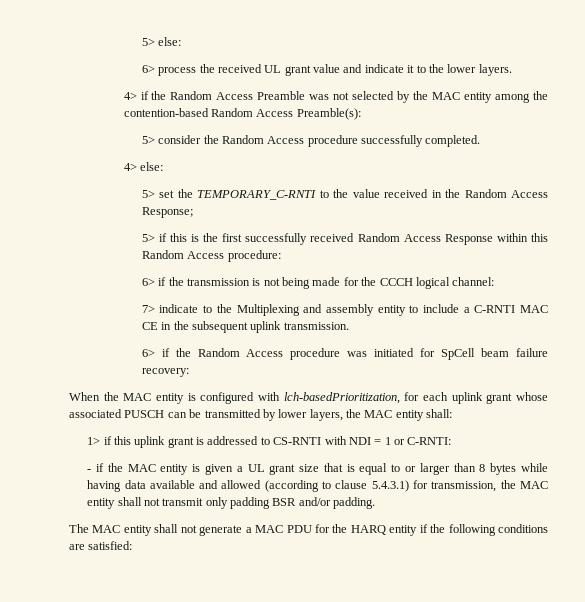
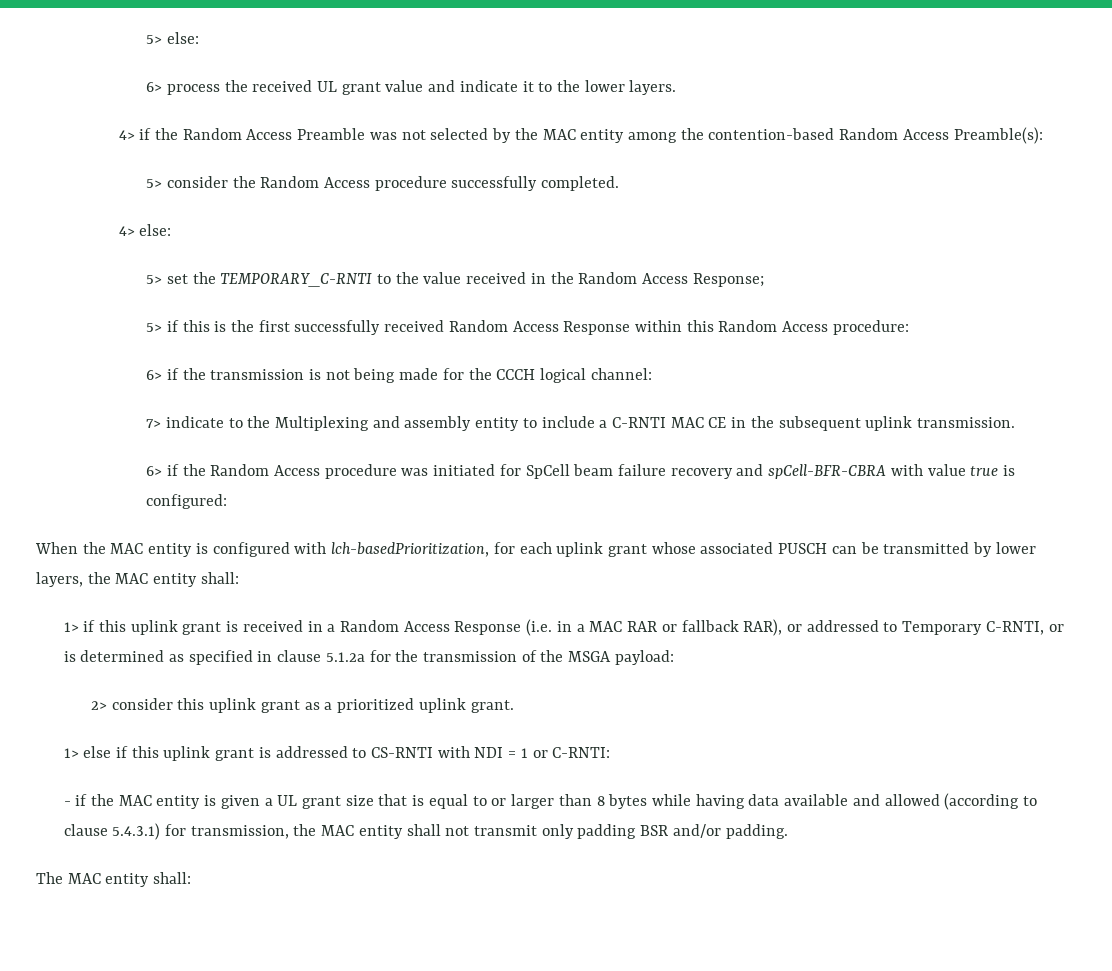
- 6> if the Random Access procedure was initiated for SpCell beam failure recovery:
+ 6> if the Random Access procedure was initiated for SpCell beam failure recovery and spCell-BFR-CBRA with value true is configured:
- 1> if this uplink grant is addressed to CS-RNTI with NDI = 1 or C-RNTI:
+ 1> if this uplink grant is received in a Random Access Response (i.e. in a MAC RAR or fallback RAR), or addressed to Temporary C-RNTI, or is determined as specified in clause 5.1.2a for the transmission of the MSGA payload:
+ 2> consider this uplink grant as a prioritized uplink grant.
+ 1> else if this uplink grant is addressed to CS-RNTI with NDI = 1 or C-RNTI:
- The MAC entity shall not generate a MAC PDU for the HARQ entity if the following conditions are satisfied:
+ The MAC entity shall:

